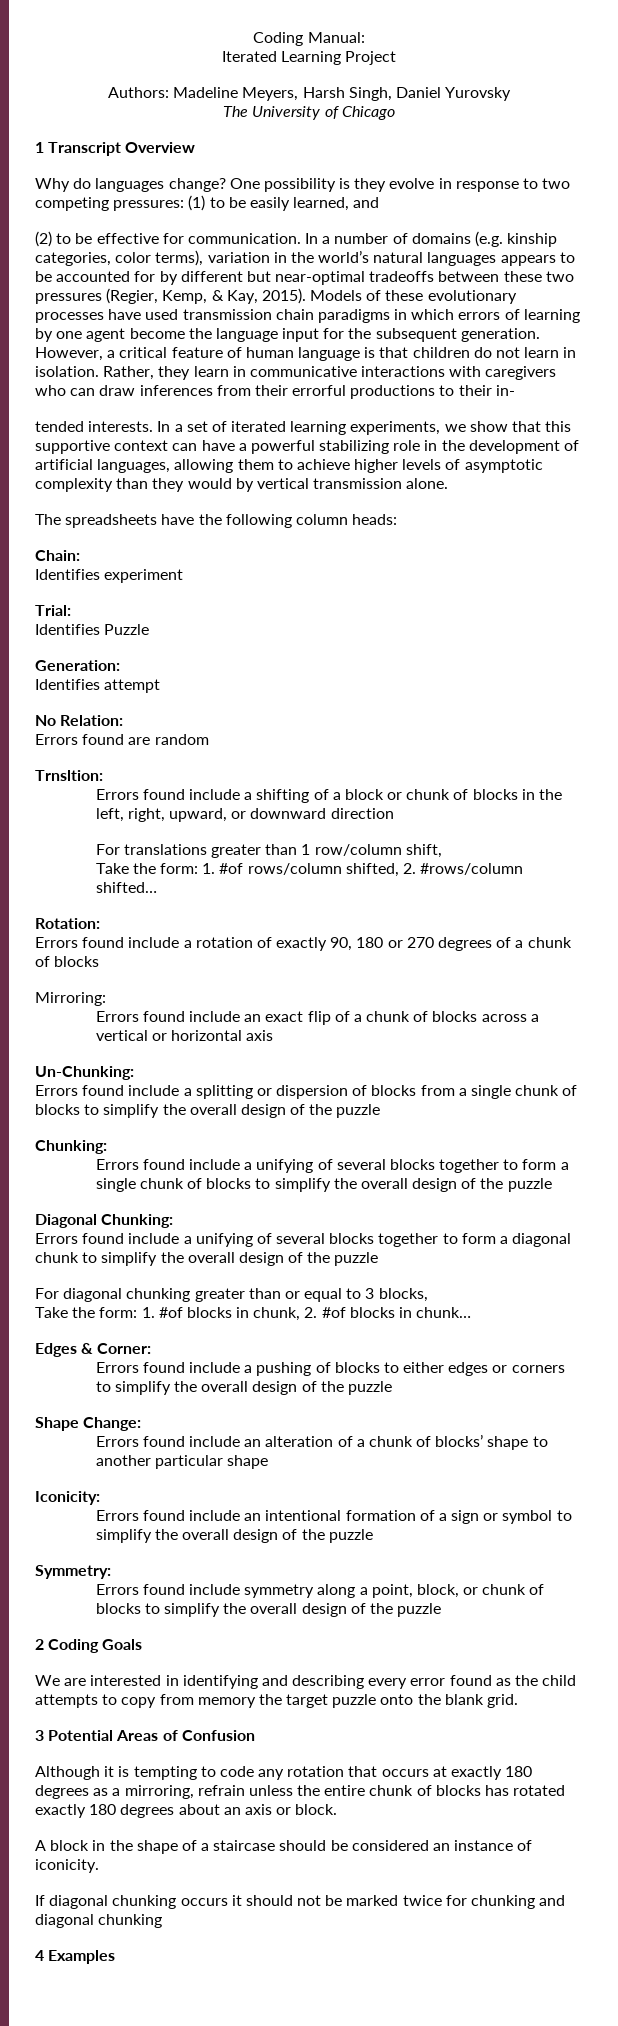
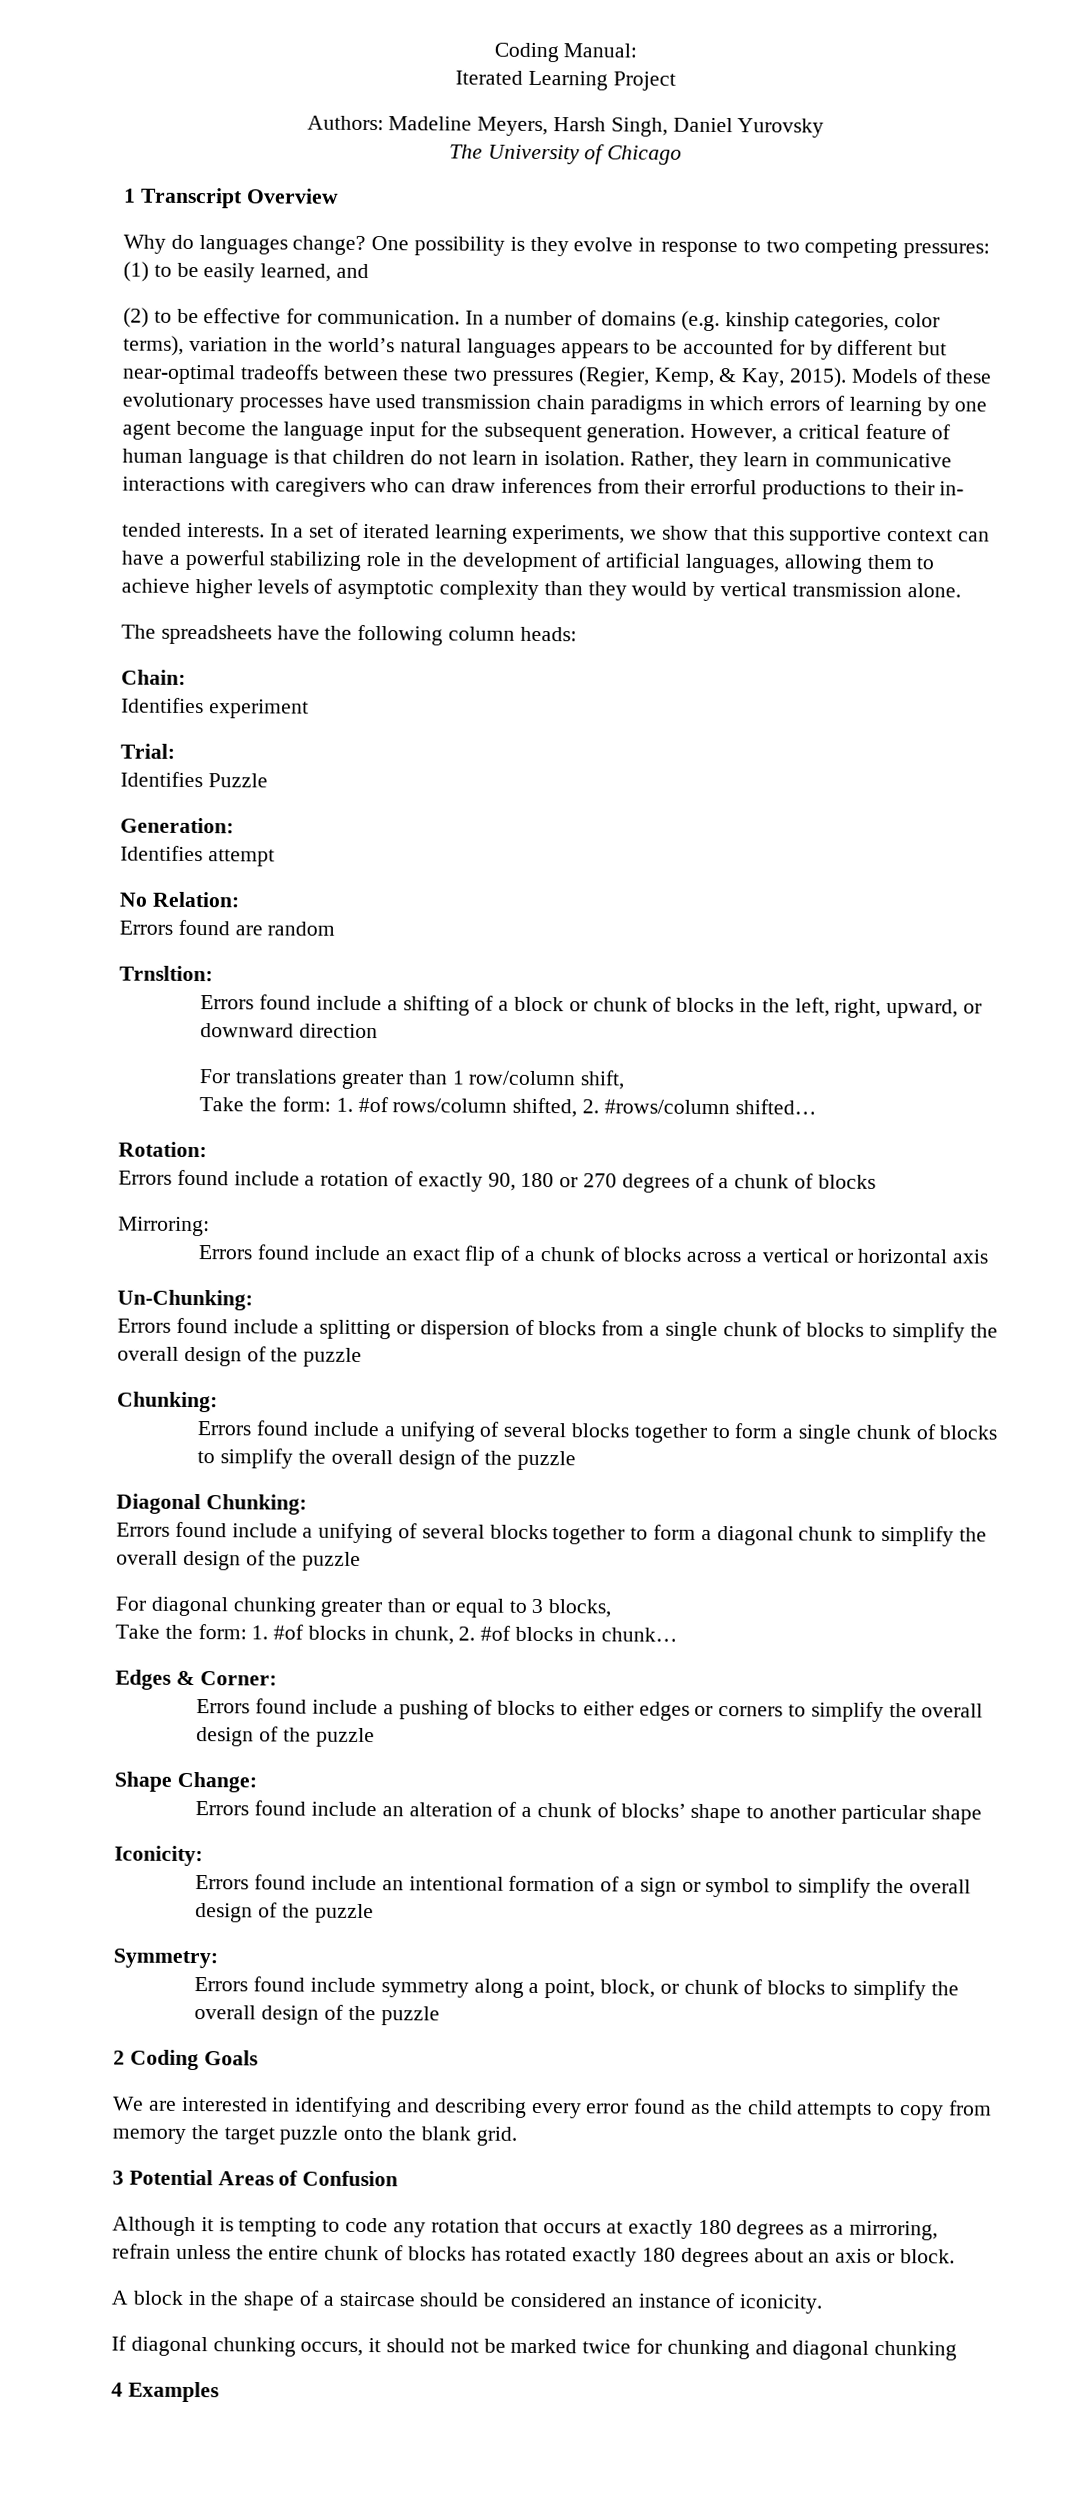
- If diagonal chunking occurs it should not be marked twice for chunking and diagonal chunking
+ If diagonal chunking occurs, it should not be marked twice for chunking and diagonal chunking

